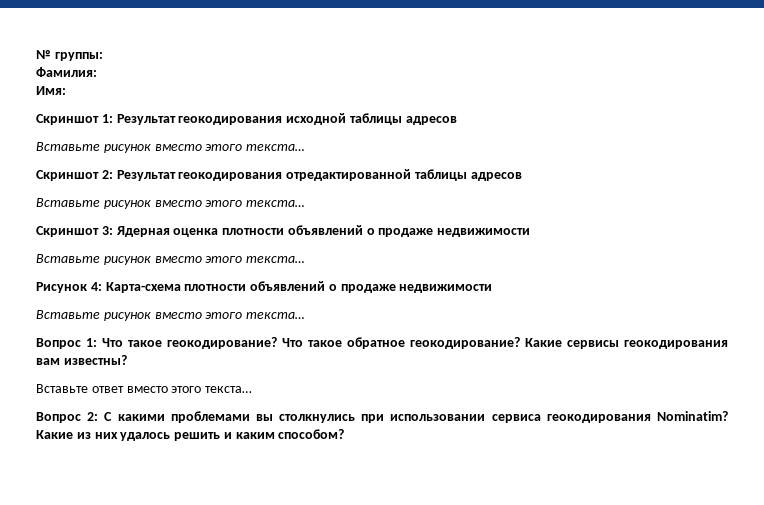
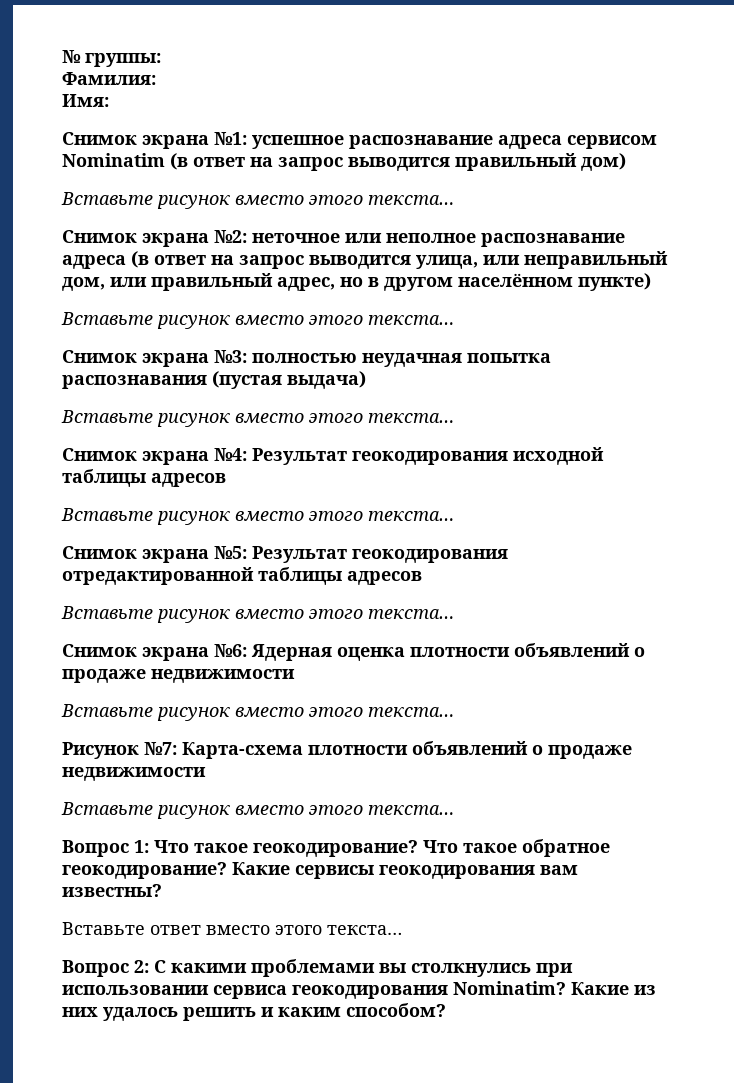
- Скриншот 1: Результат геокодирования исходной таблицы адресов
+ Снимок экрана №1: успешное распознавание адреса сервисом Nominatim (в ответ на запрос выводится правильный дом)
+ Вставьте рисунок вместо этого текста…
+ Снимок экрана №2: неточное или неполное распознавание адреса (в ответ на запрос выводится улица, или неправильный дом, или правильный адрес, но в другом населённом пункте)
+ Вставьте рисунок вместо этого текста…
+ Снимок экрана №3: полностью неудачная попытка распознавания (пустая выдача)
+ Вставьте рисунок вместо этого текста…
+ Снимок экрана №4: Результат геокодирования исходной таблицы адресов
- Скриншот 2: Результат геокодирования отредактированной таблицы адресов
+ Снимок экрана №5: Результат геокодирования отредактированной таблицы адресов
- Скриншот 3: Ядерная оценка плотности объявлений о продаже недвижимости
+ Снимок экрана №6: Ядерная оценка плотности объявлений о продаже недвижимости
- Рисунок 4: Карта-схема плотности объявлений о продаже недвижимости
+ Рисунок №7: Карта-схема плотности объявлений о продаже недвижимости

